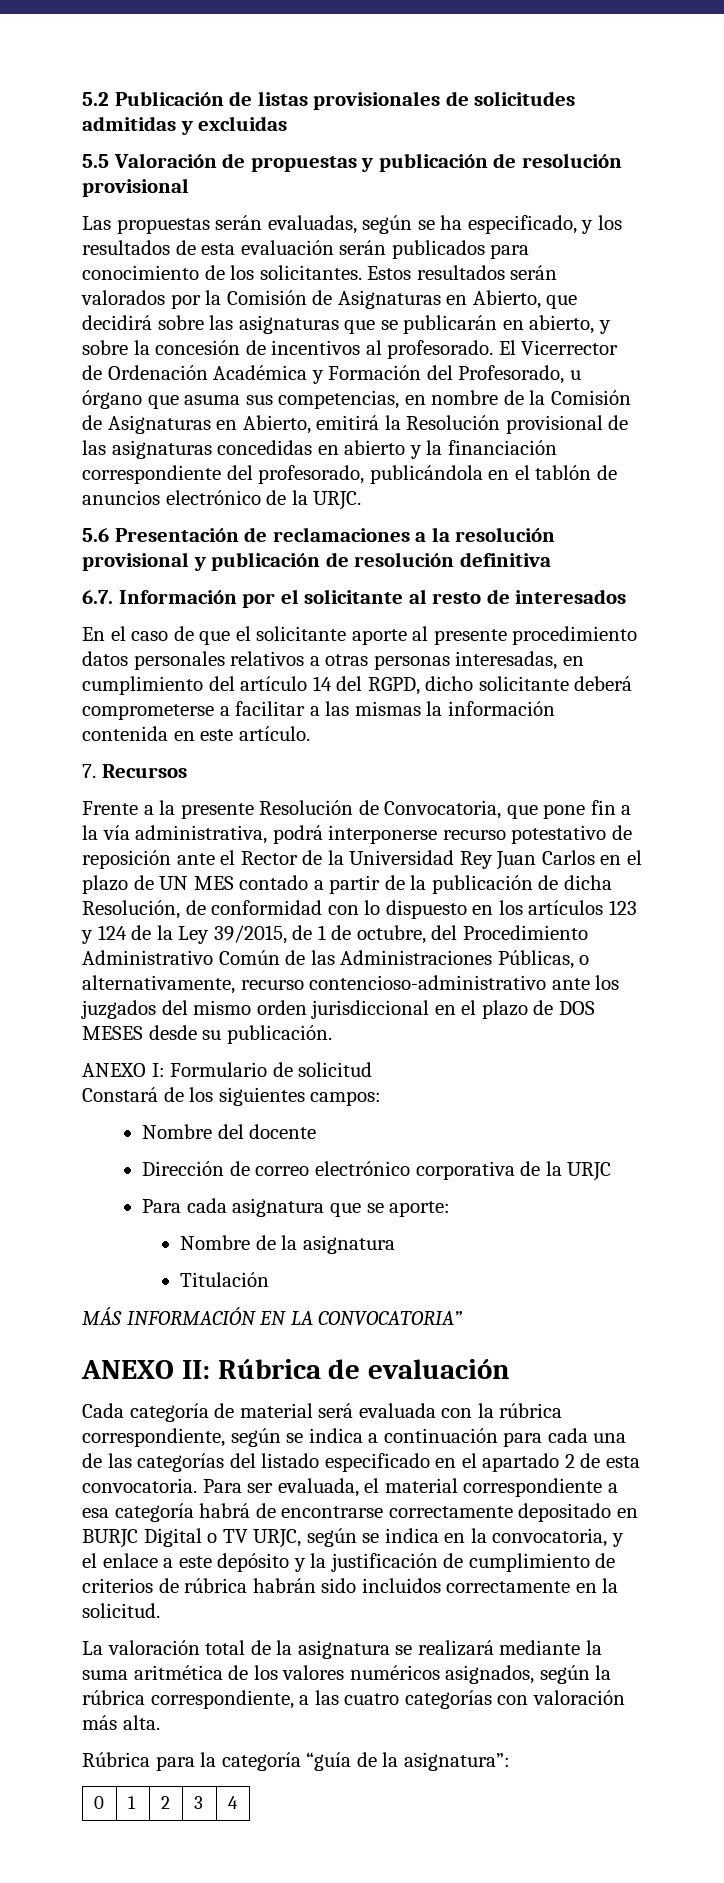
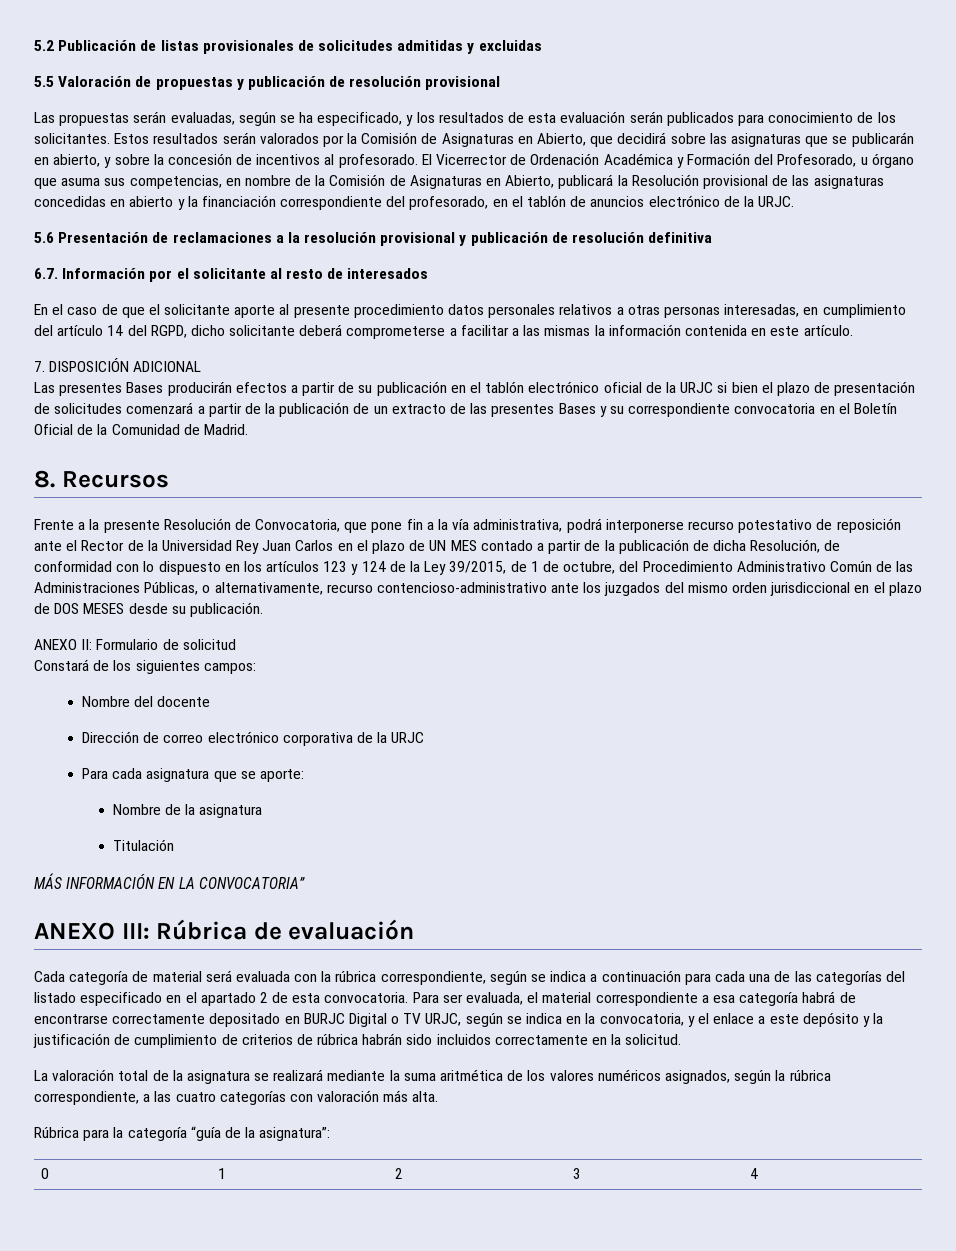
- El Vicerrector de Ordenación Académica y Formación del Profesorado, u órgano que asuma sus competencias, en nombre de la Comisión de Asignaturas en Abierto, emitirá la Resolución provisional de las asignaturas concedidas en abierto y la financiación correspondiente del profesorado, publicándola en el tablón de anuncios electrónico de la URJC.
+ El Vicerrector de Ordenación Académica y Formación del Profesorado, u órgano que asuma sus competencias, en nombre de la Comisión de Asignaturas en Abierto, publicará la Resolución provisional de las asignaturas concedidas en abierto y la financiación correspondiente del profesorado, en el tablón de anuncios electrónico de la URJC.
- 7. Recursos
+ 7. DISPOSICIÓN ADICIONAL
+ Las presentes Bases producirán efectos a partir de su publicación en el tablón electrónico oficial de la URJC si bien el plazo de presentación de solicitudes comenzará a partir de la publicación de un extracto de las presentes Bases y su correspondiente convocatoria en el Boletín Oficial de la Comunidad de Madrid.
+ 8. Recursos
- ANEXO I: Formulario de solicitud
+ ANEXO II: Formulario de solicitud
- ANEXO II: Rúbrica de evaluación
+ ANEXO III: Rúbrica de evaluación

